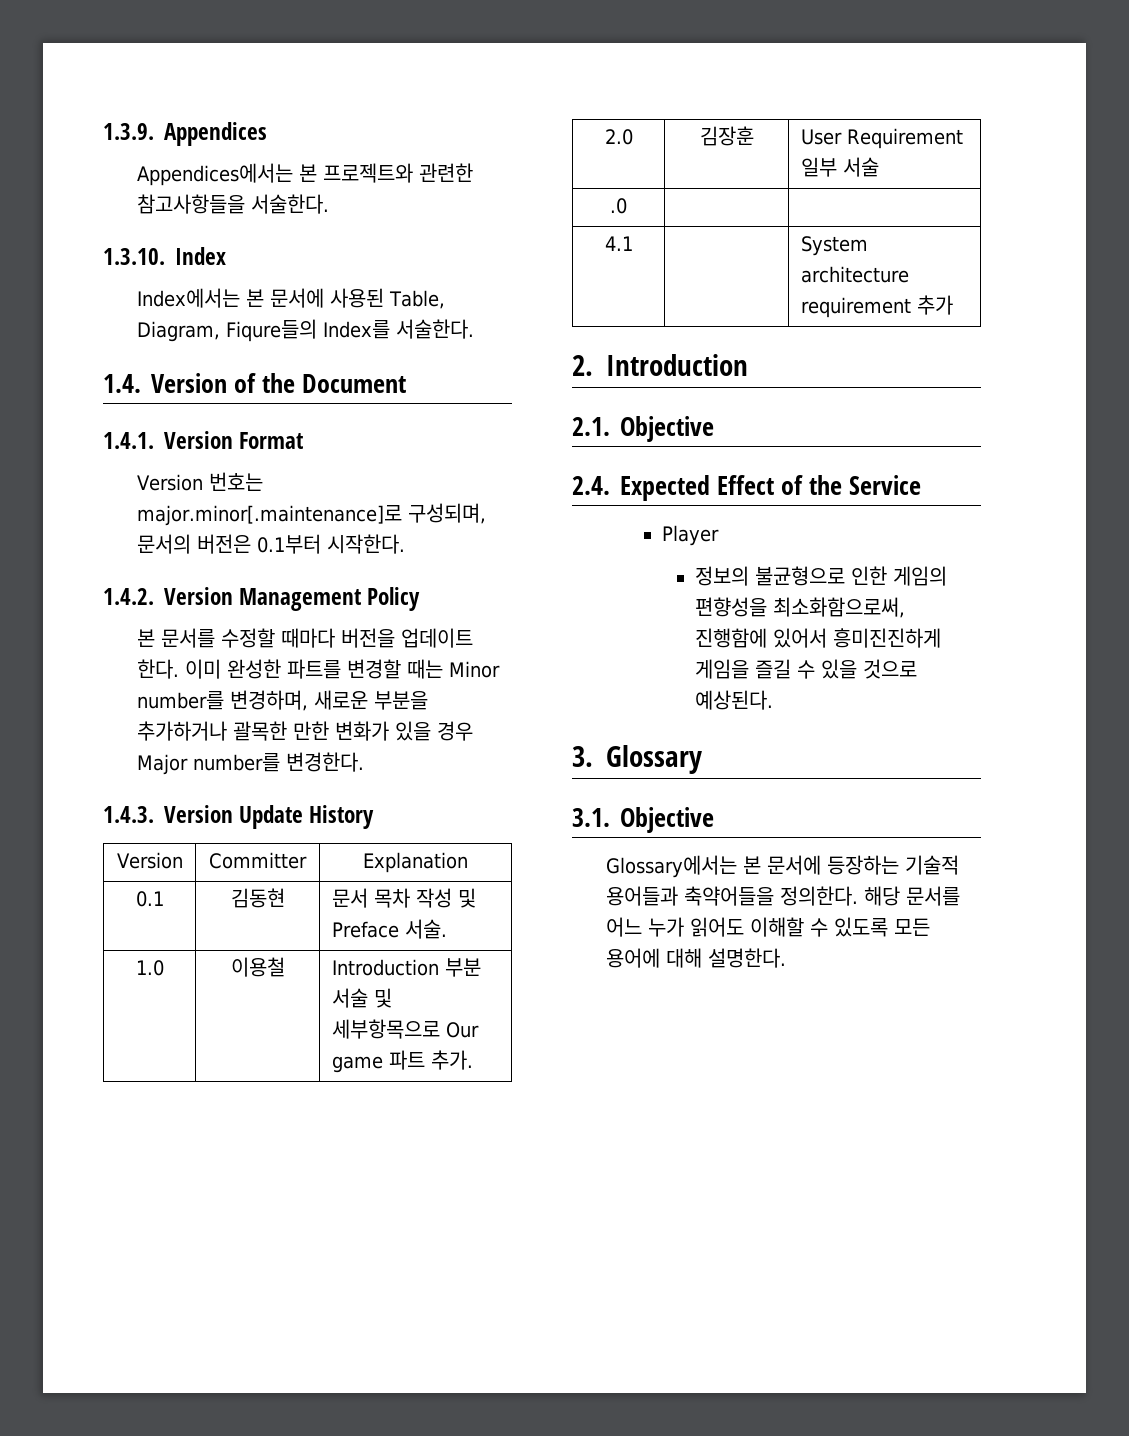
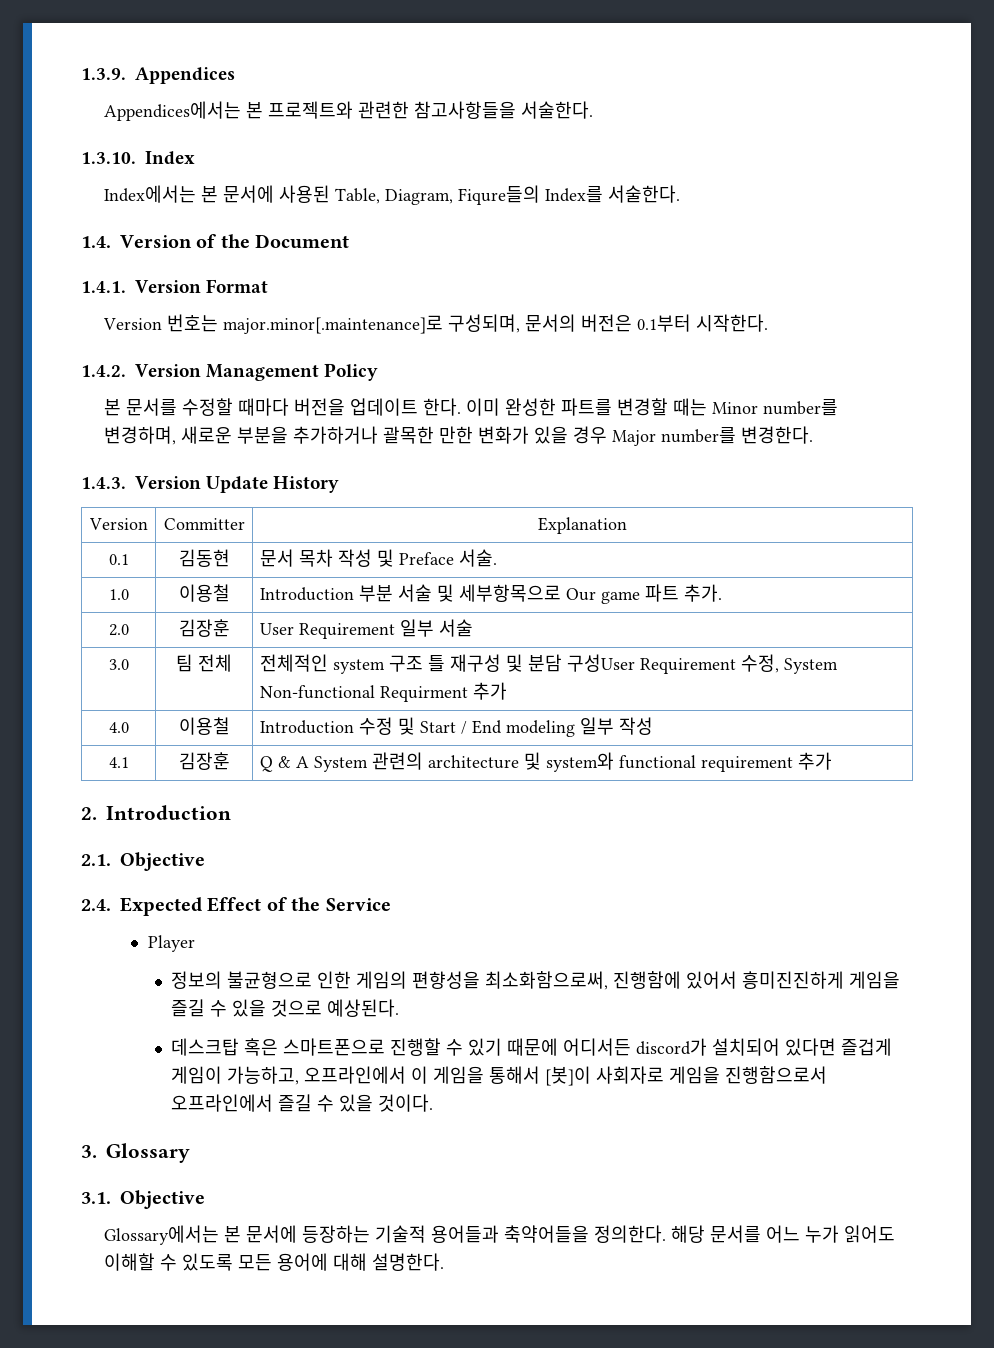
- .0 | |
- 4.1 | | System architecture requirement 추가
+ 3.0 | 팀 전체 | 전체적인 system 구조 틀 재구성 및 분담 구성User Requirement 수정, System Non-functional Requirment 추가
+ 4.0 | 이용철 | Introduction 수정 및 Start / End modeling 일부 작성
+ 4.1 | 김장훈 | Q & A System 관련의 architecture 및 system와 functional requirement 추가
+ 데스크탑 혹은 스마트폰으로 진행할 수 있기 때문에 어디서든 discord가 설치되어 있다면 즐겁게 게임이 가능하고, 오프라인에서 이 게임을 통해서 [봇]이 사회자로 게임을 진행함으로서 오프라인에서 즐길 수 있을 것이다.

